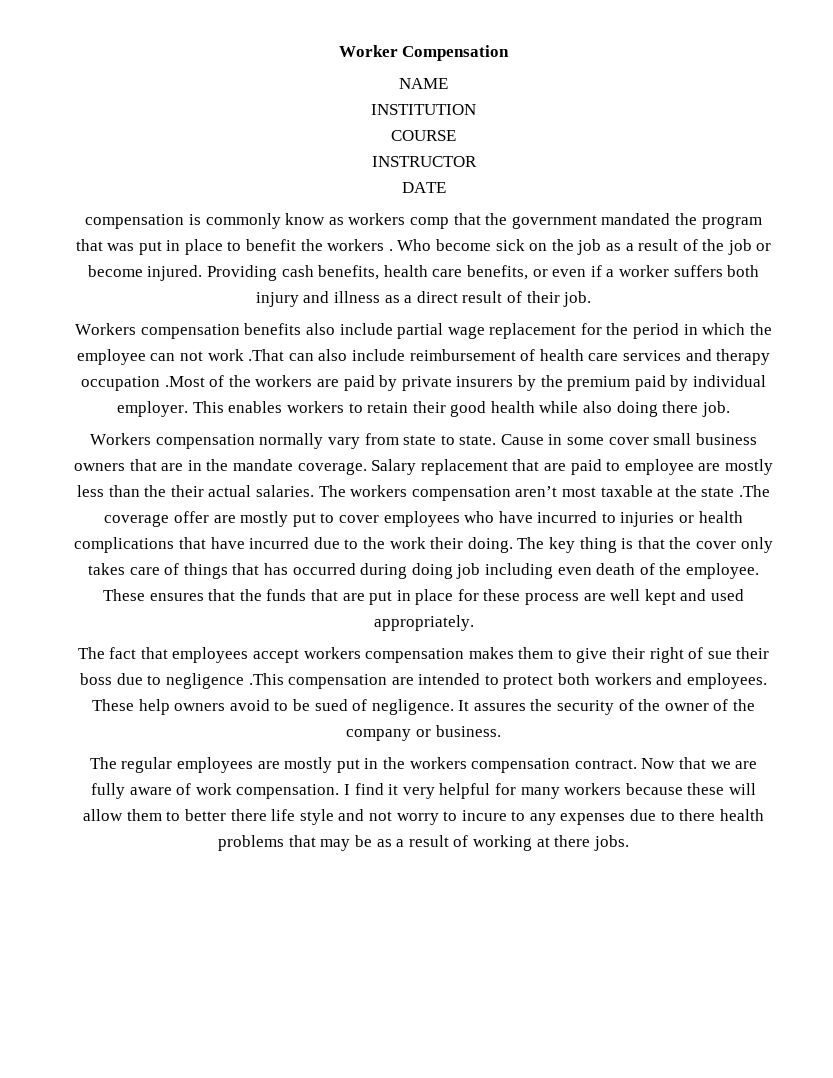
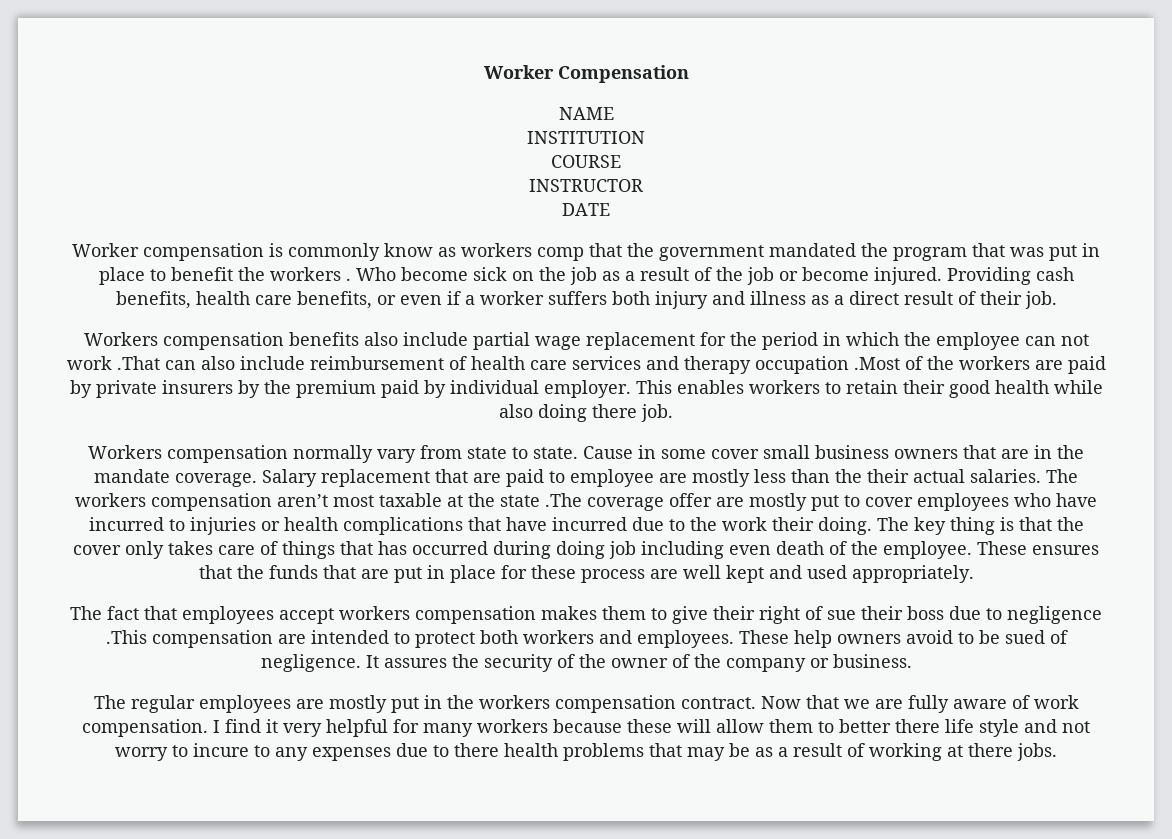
- compensation is commonly know as workers comp that the government mandated the program that was put in place to benefit the workers .
+ Worker compensation is commonly know as workers comp that the government mandated the program that was put in place to benefit the workers .

